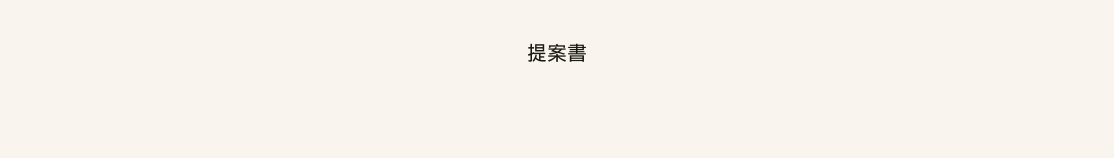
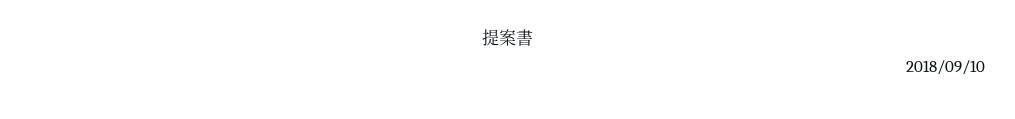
+ 2018/09/10

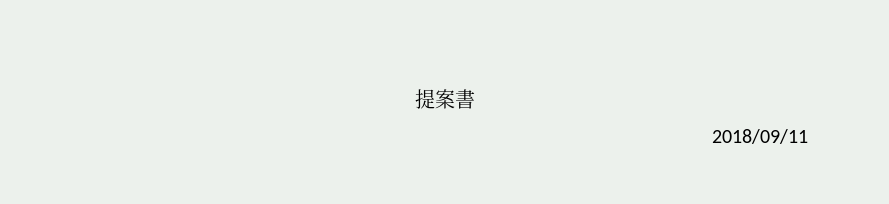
- 2018/09/10
+ 2018/09/11

